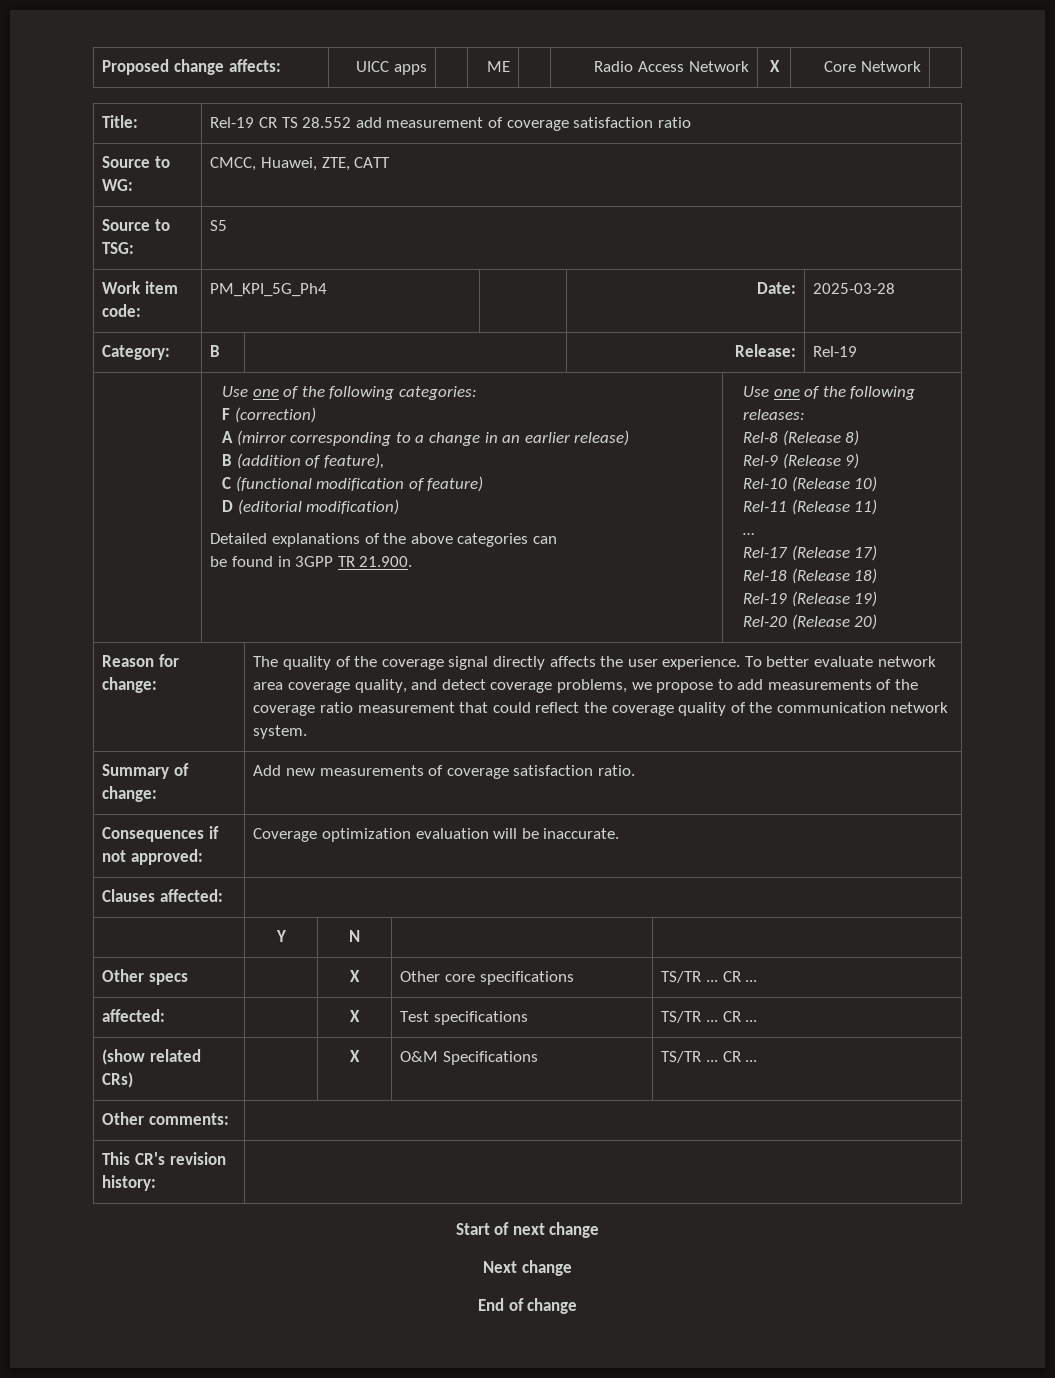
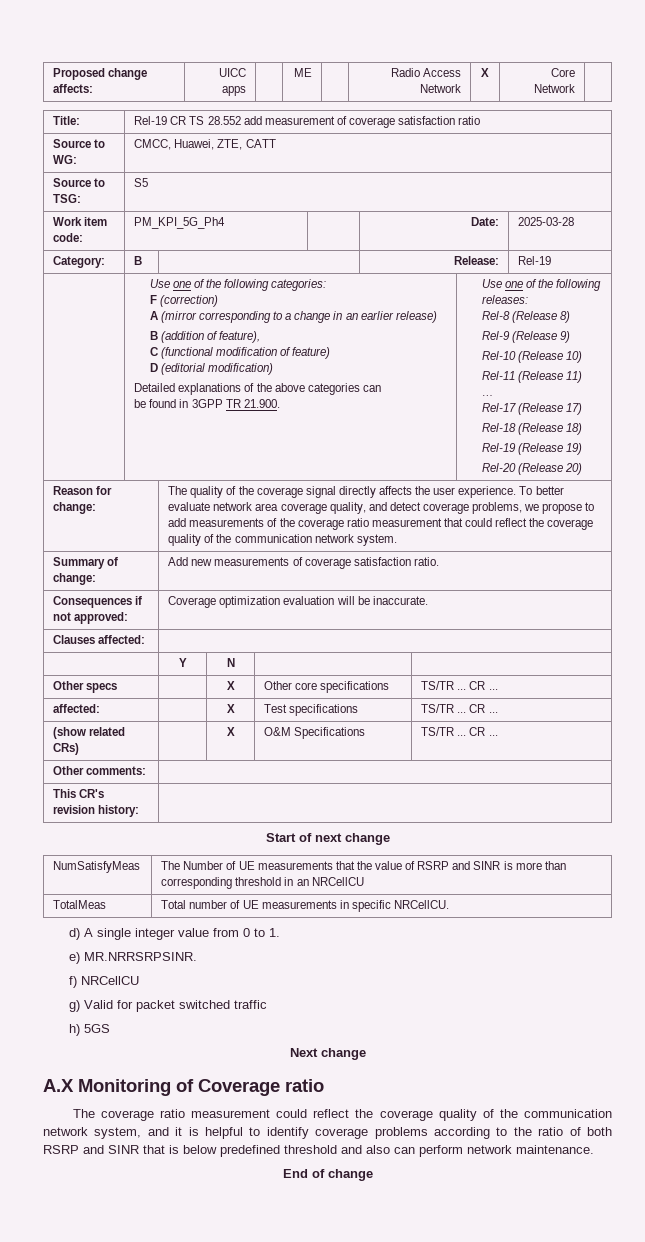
+ NumSatisfyMeas | The Number of UE measurements that the value of RSRP and SINR is more than corresponding threshold in an NRCellCU
+ TotalMeas | Total number of UE measurements in specific NRCellCU.
+ d) A single integer value from 0 to 1.
+ e) MR.NRRSRPSINR.
+ f) NRCellCU
+ g) Valid for packet switched traffic
+ h) 5GS
  Next change
+ A.X Monitoring of Coverage ratio
+ The coverage ratio measurement could reflect the coverage quality of the communication network system, and it is helpful to identify coverage problems according to the ratio of both RSRP and SINR that is below predefined threshold and also can perform network maintenance.

